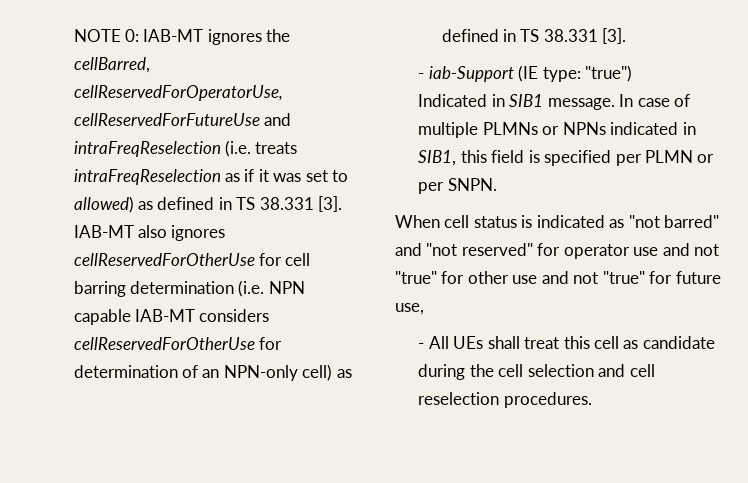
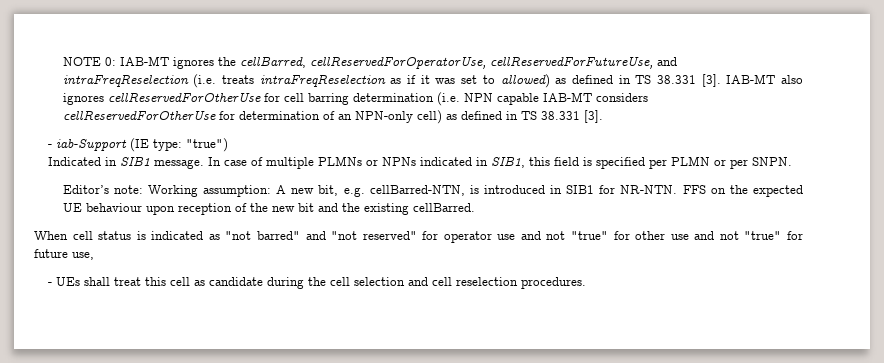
- NOTE 0: IAB-MT ignores the cellBarred, cellReservedForOperatorUse, cellReservedForFutureUse and intraFreqReselection (i.e. treats intraFreqReselection as if it was set to allowed) as defined in TS 38.331 [3].
+ NOTE 0: IAB-MT ignores the cellBarred, cellReservedForOperatorUse, cellReservedForFutureUse, and intraFreqReselection (i.e. treats intraFreqReselection as if it was set to allowed) as defined in TS 38.331 [3].
+ Editor’s note: Working assumption: A new bit, e.g. cellBarred-NTN, is introduced in SIB1 for NR-NTN. FFS on the expected UE behaviour upon reception of the new bit and the existing cellBarred.
- - All UEs shall treat this cell as candidate during the cell selection and cell reselection procedures.
+ - UEs shall treat this cell as candidate during the cell selection and cell reselection procedures.

